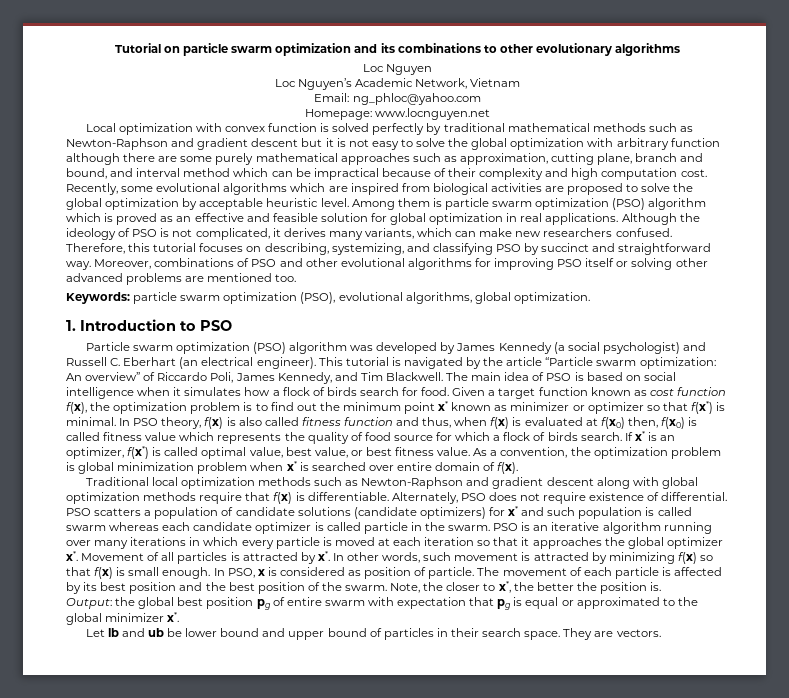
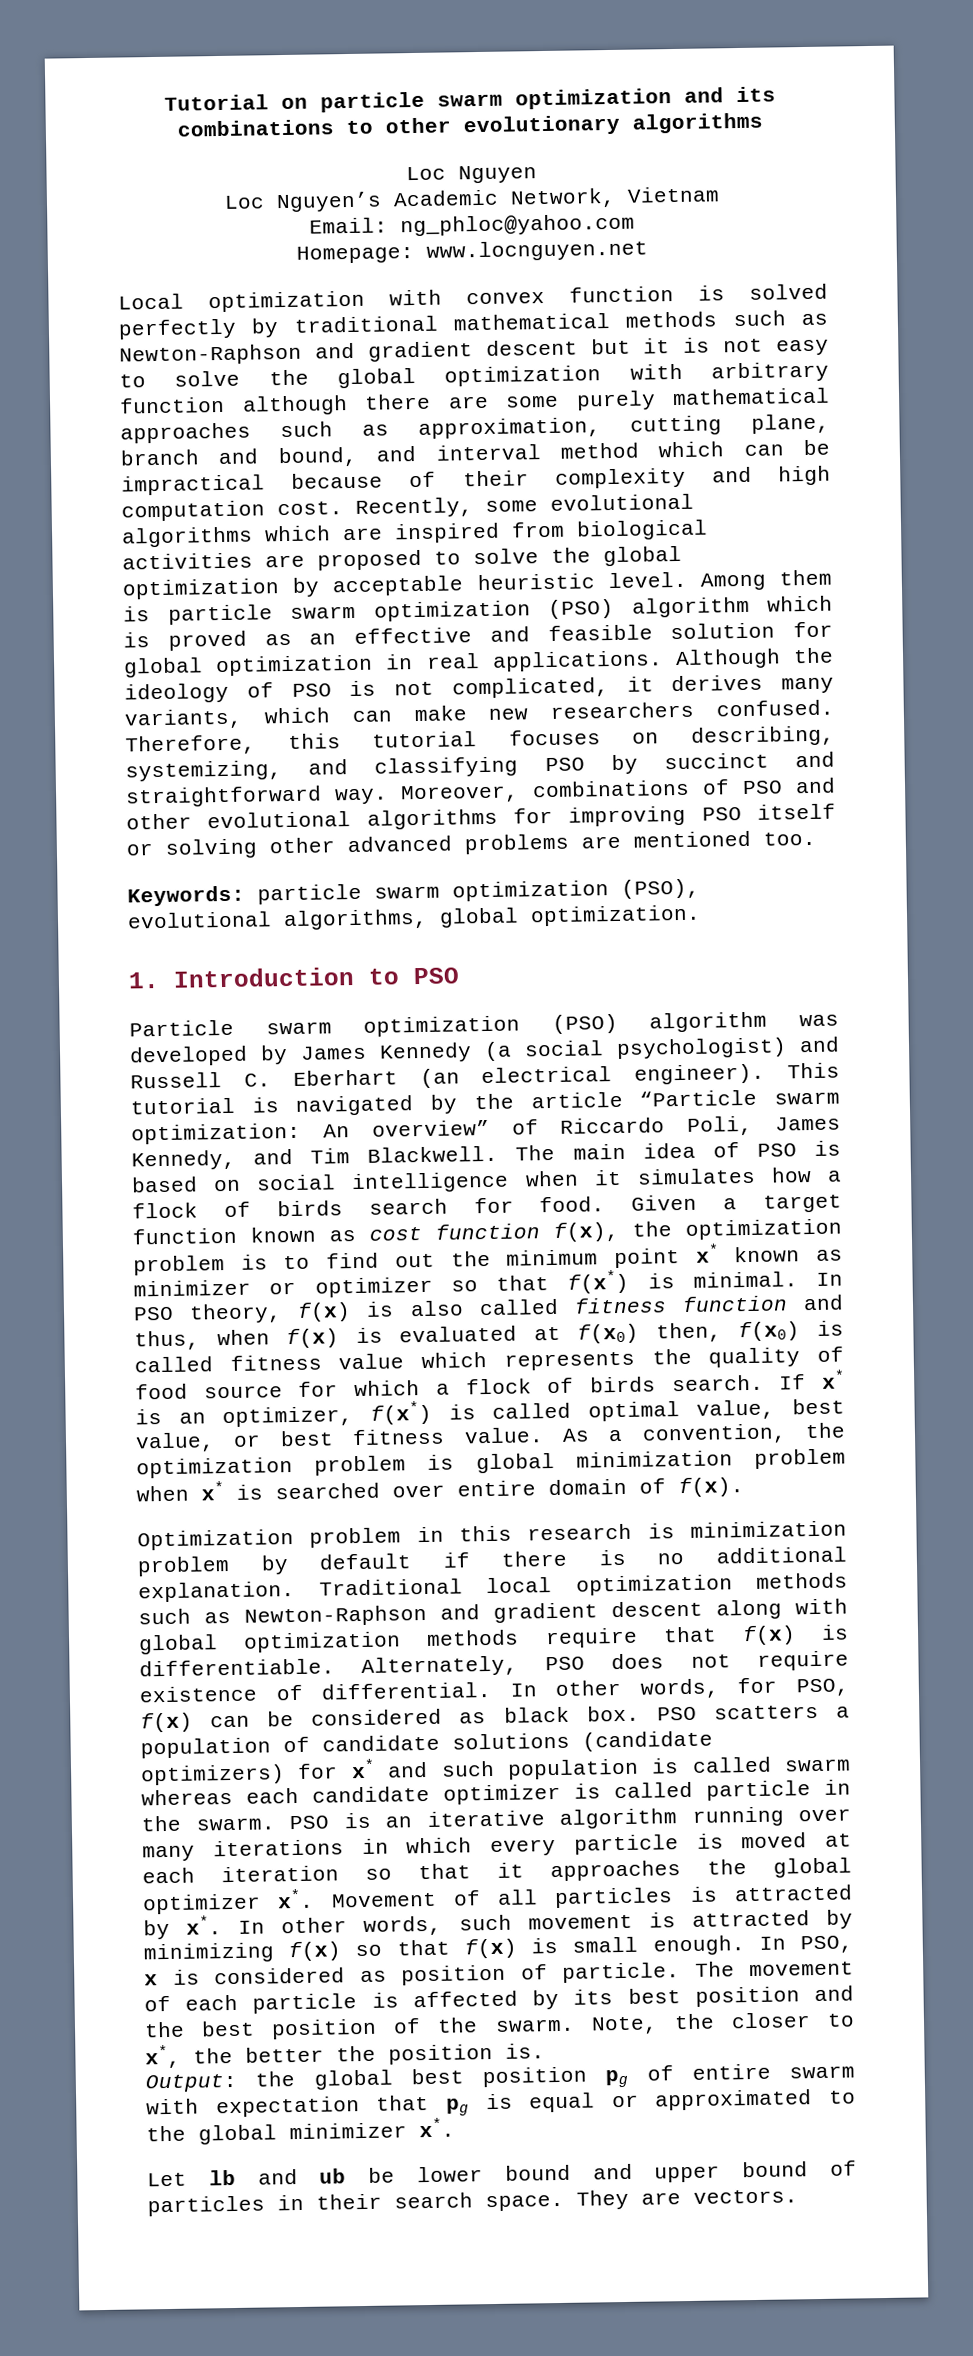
+ Optimization problem in this research is minimization problem by default if there is no additional explanation.
+ In other words, for PSO, f(x) can be considered as black box.

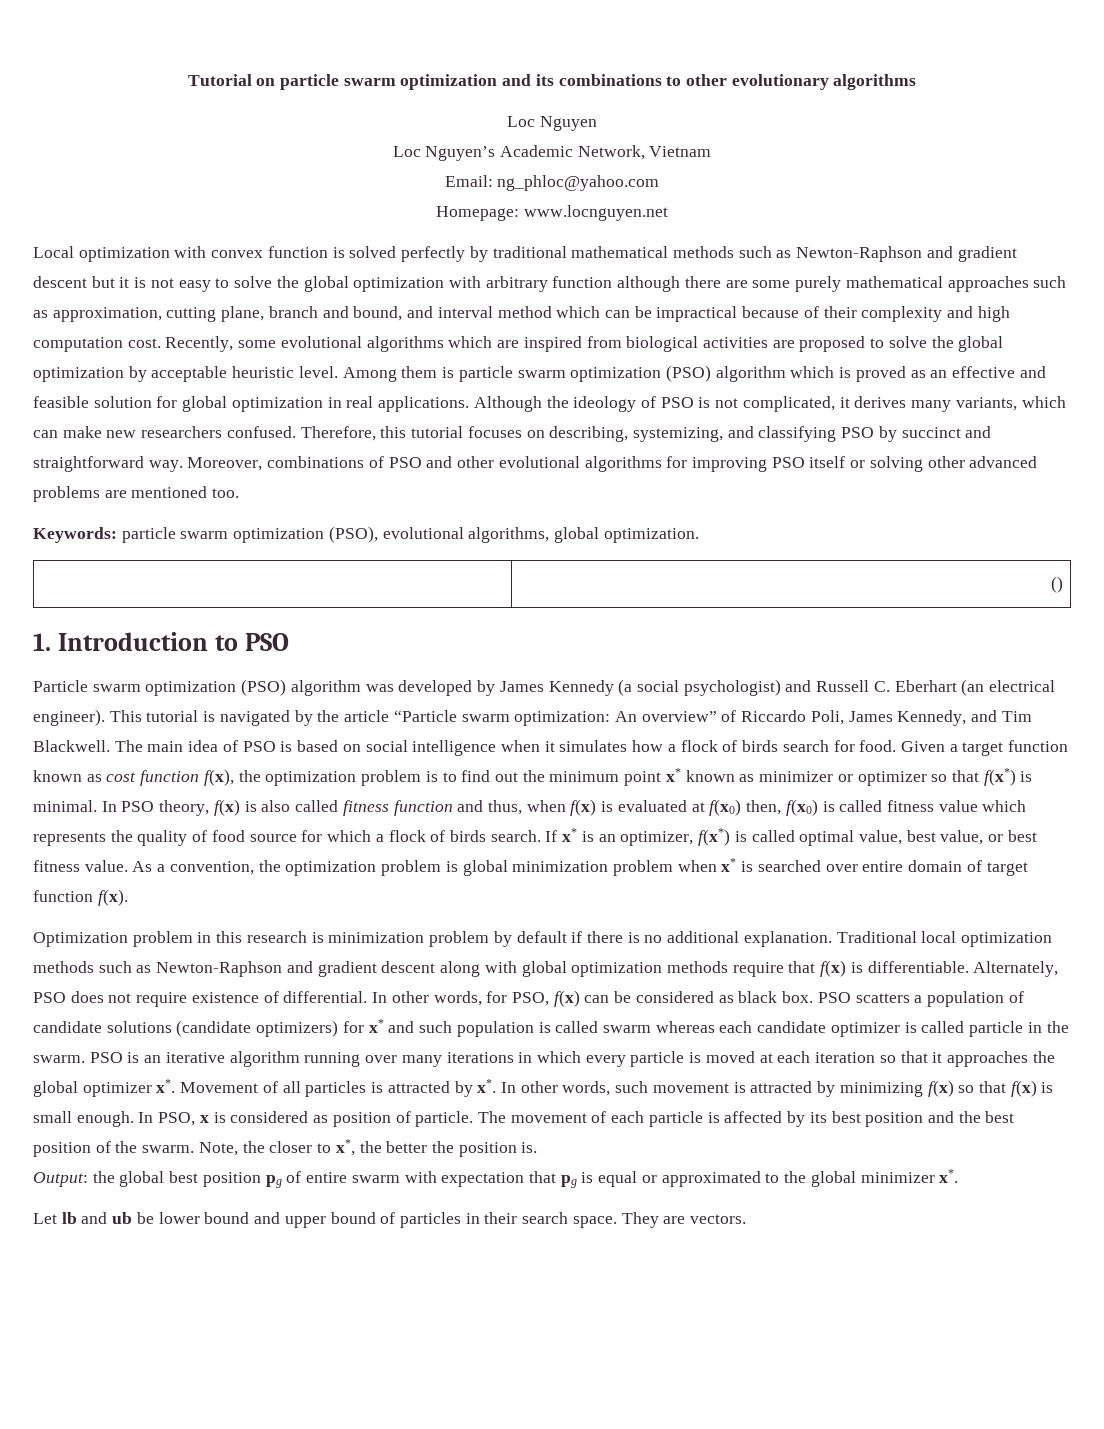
+ | ()
- As a convention, the optimization problem is global minimization problem when x* is searched over entire domain of f(x).
+ As a convention, the optimization problem is global minimization problem when x* is searched over entire domain of target function f(x).

